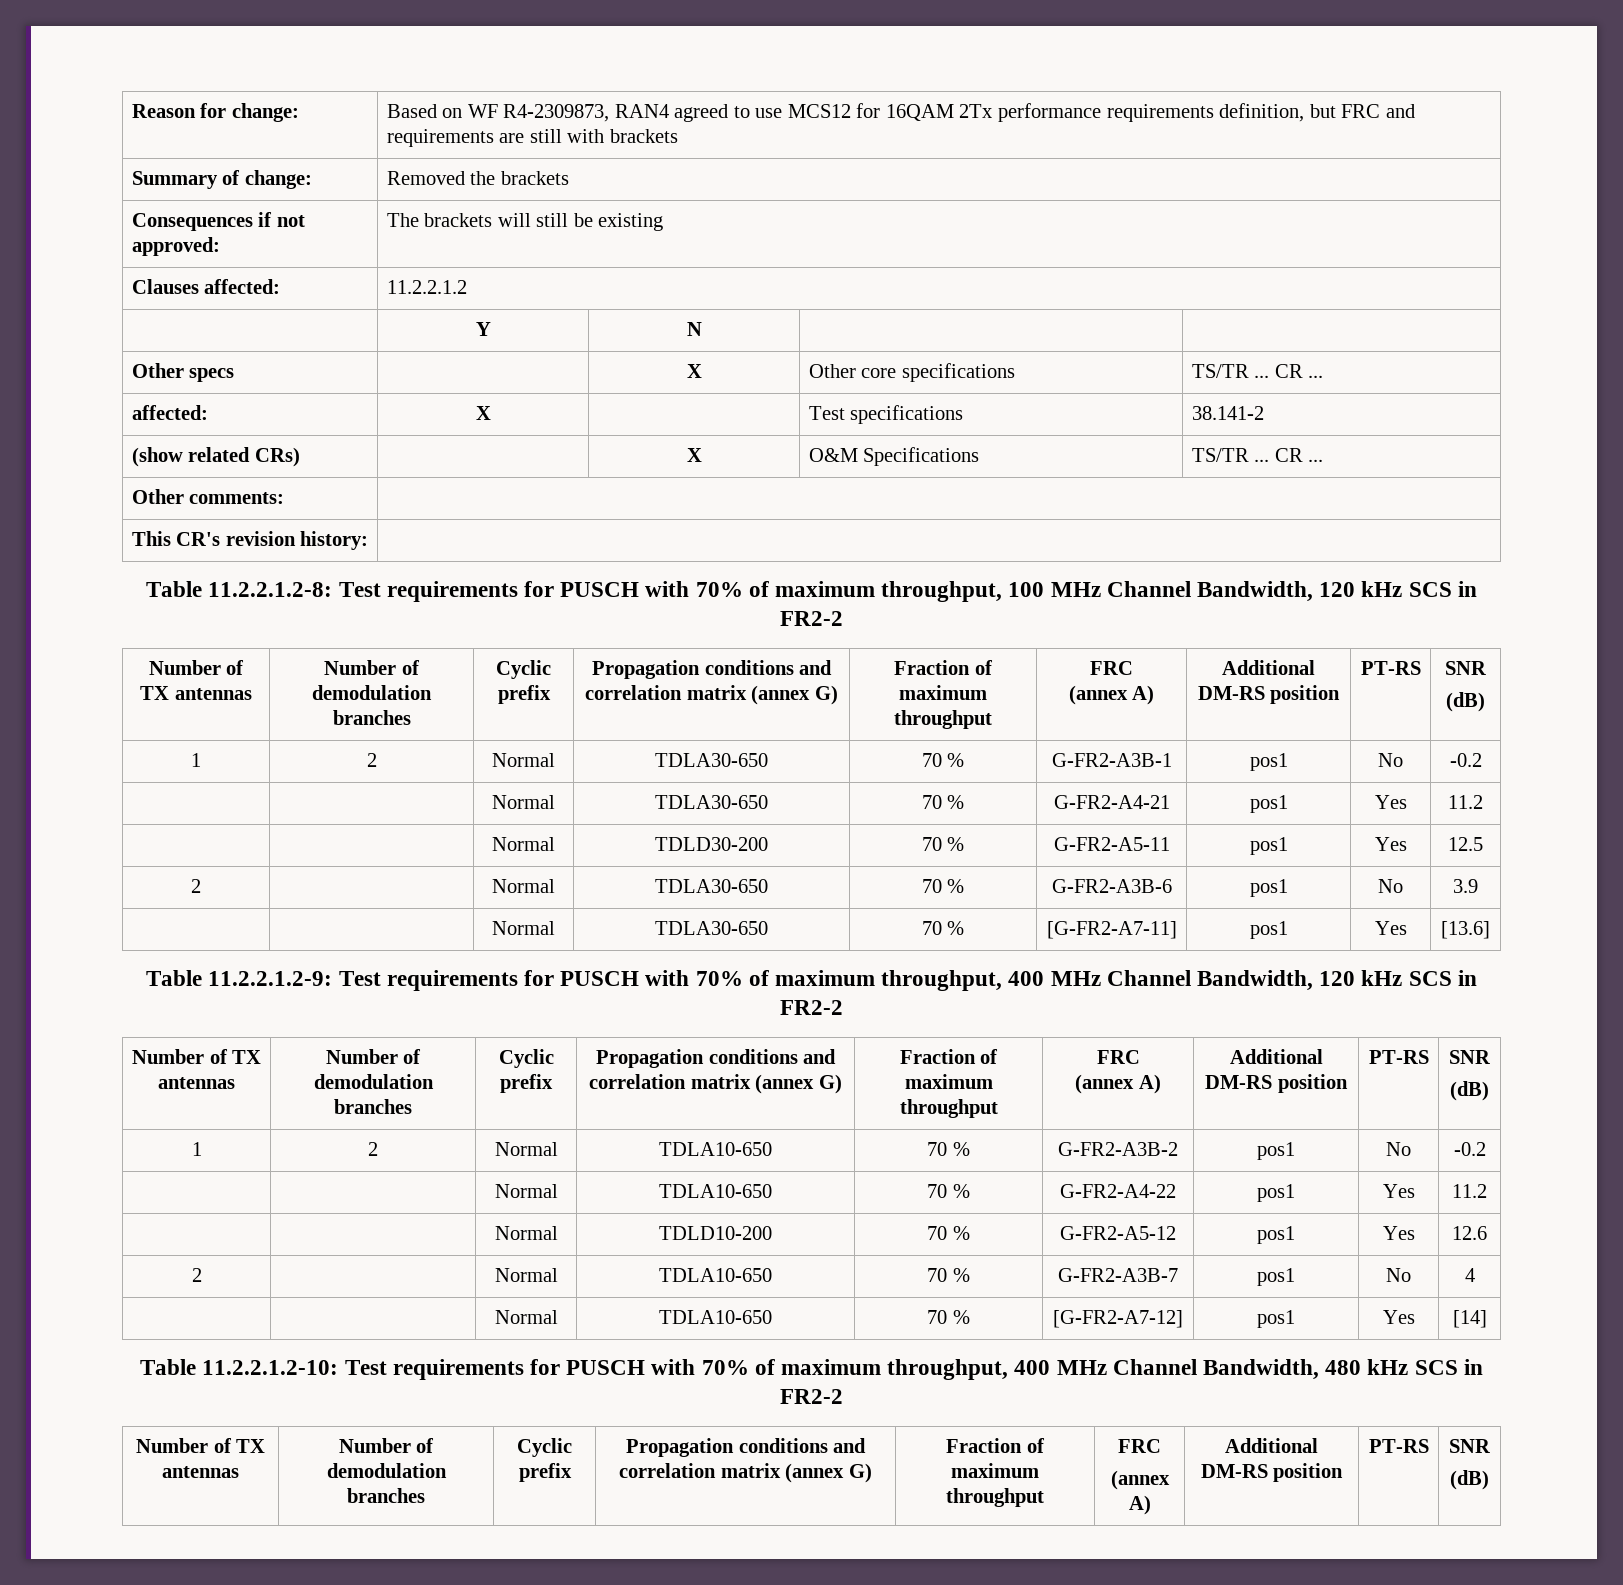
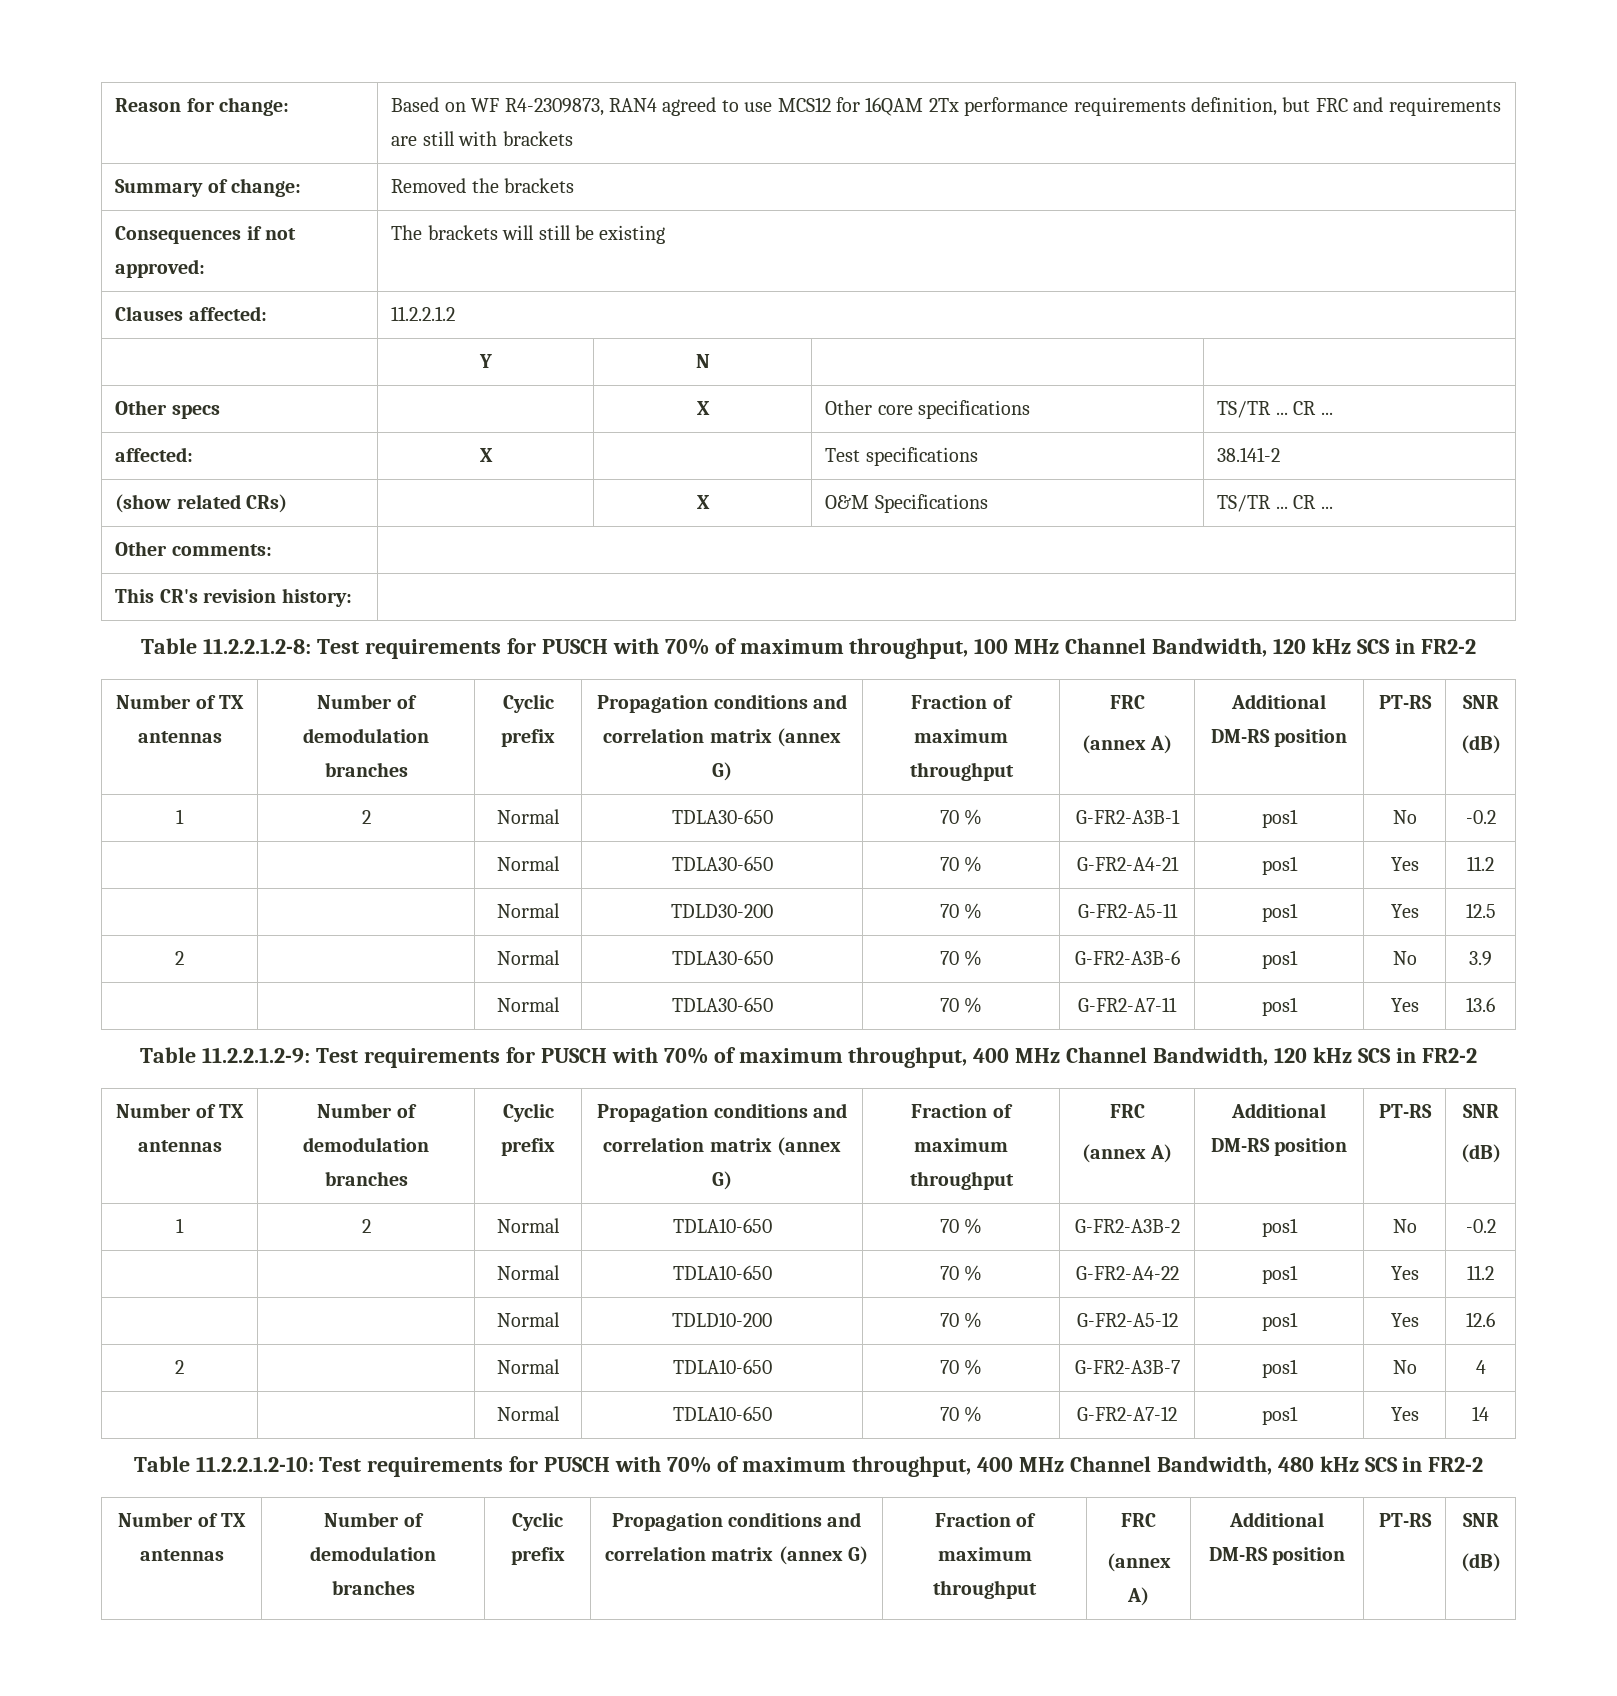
- | | Normal | TDLA30-650 | 70 % | [G-FR2-A7-11] | pos1 | Yes | [13.6]
+ | | Normal | TDLA30-650 | 70 % | G-FR2-A7-11 | pos1 | Yes | 13.6
- | | Normal | TDLA10-650 | 70 % | [G-FR2-A7-12] | pos1 | Yes | [14]
+ | | Normal | TDLA10-650 | 70 % | G-FR2-A7-12 | pos1 | Yes | 14

